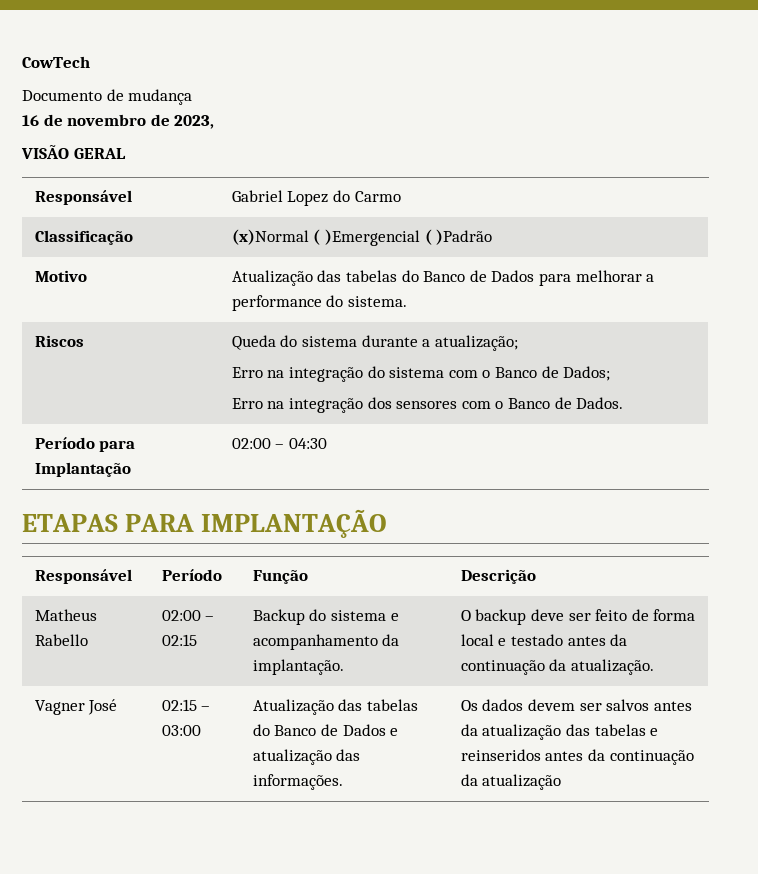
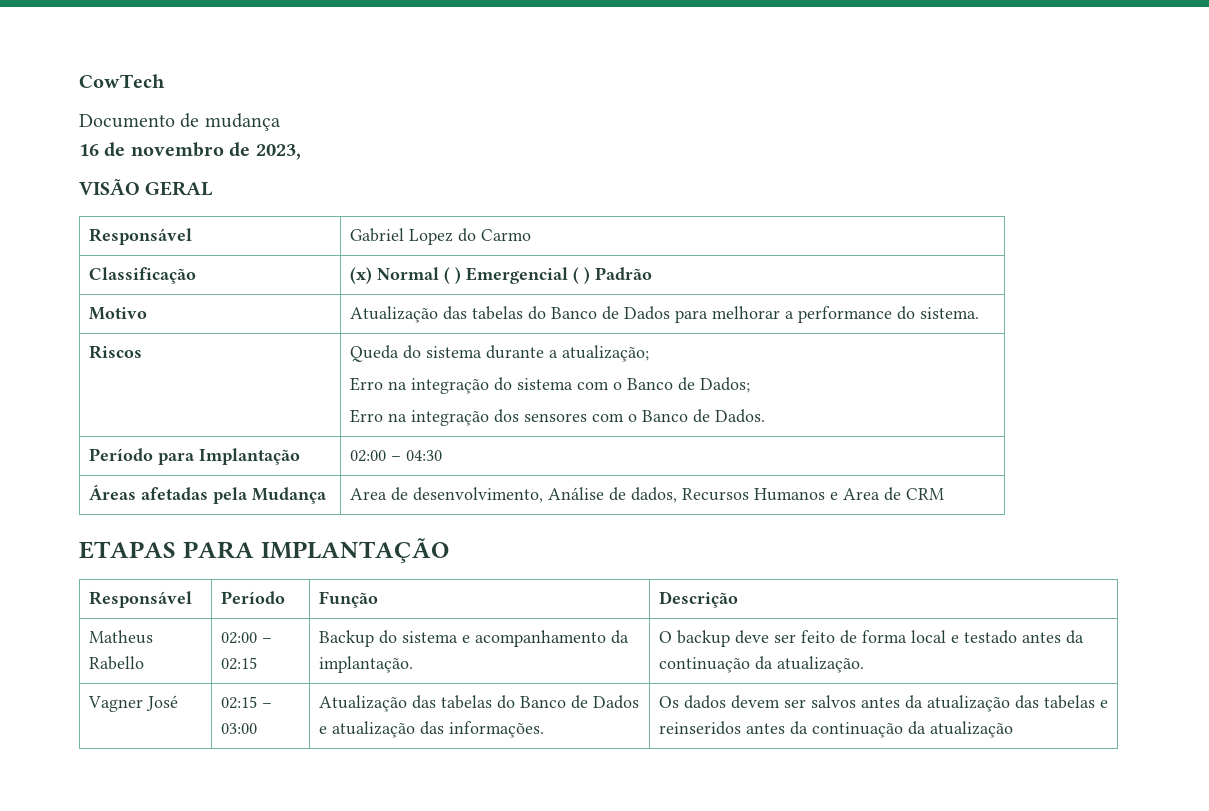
- Classificação | (x)Normal ( )Emergencial ( )Padrão
+ Classificação | (x) Normal ( ) Emergencial ( ) Padrão
+ Áreas afetadas pela Mudança | Area de desenvolvimento, Análise de dados, Recursos Humanos e Area de CRM

